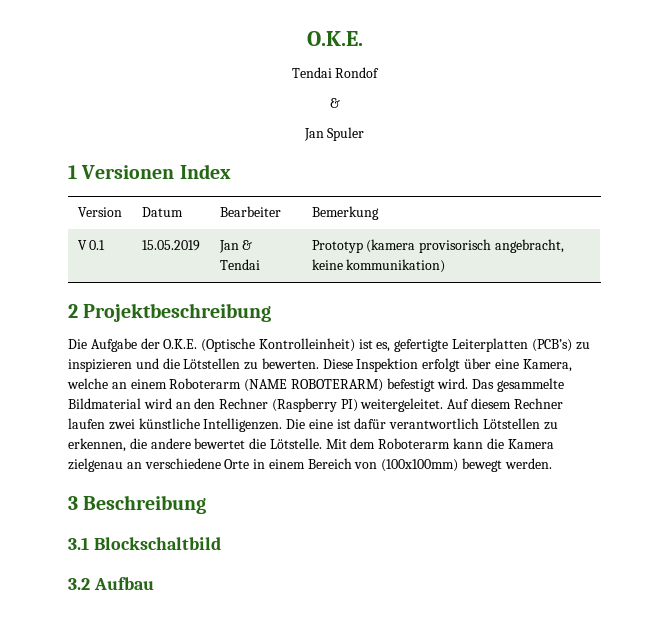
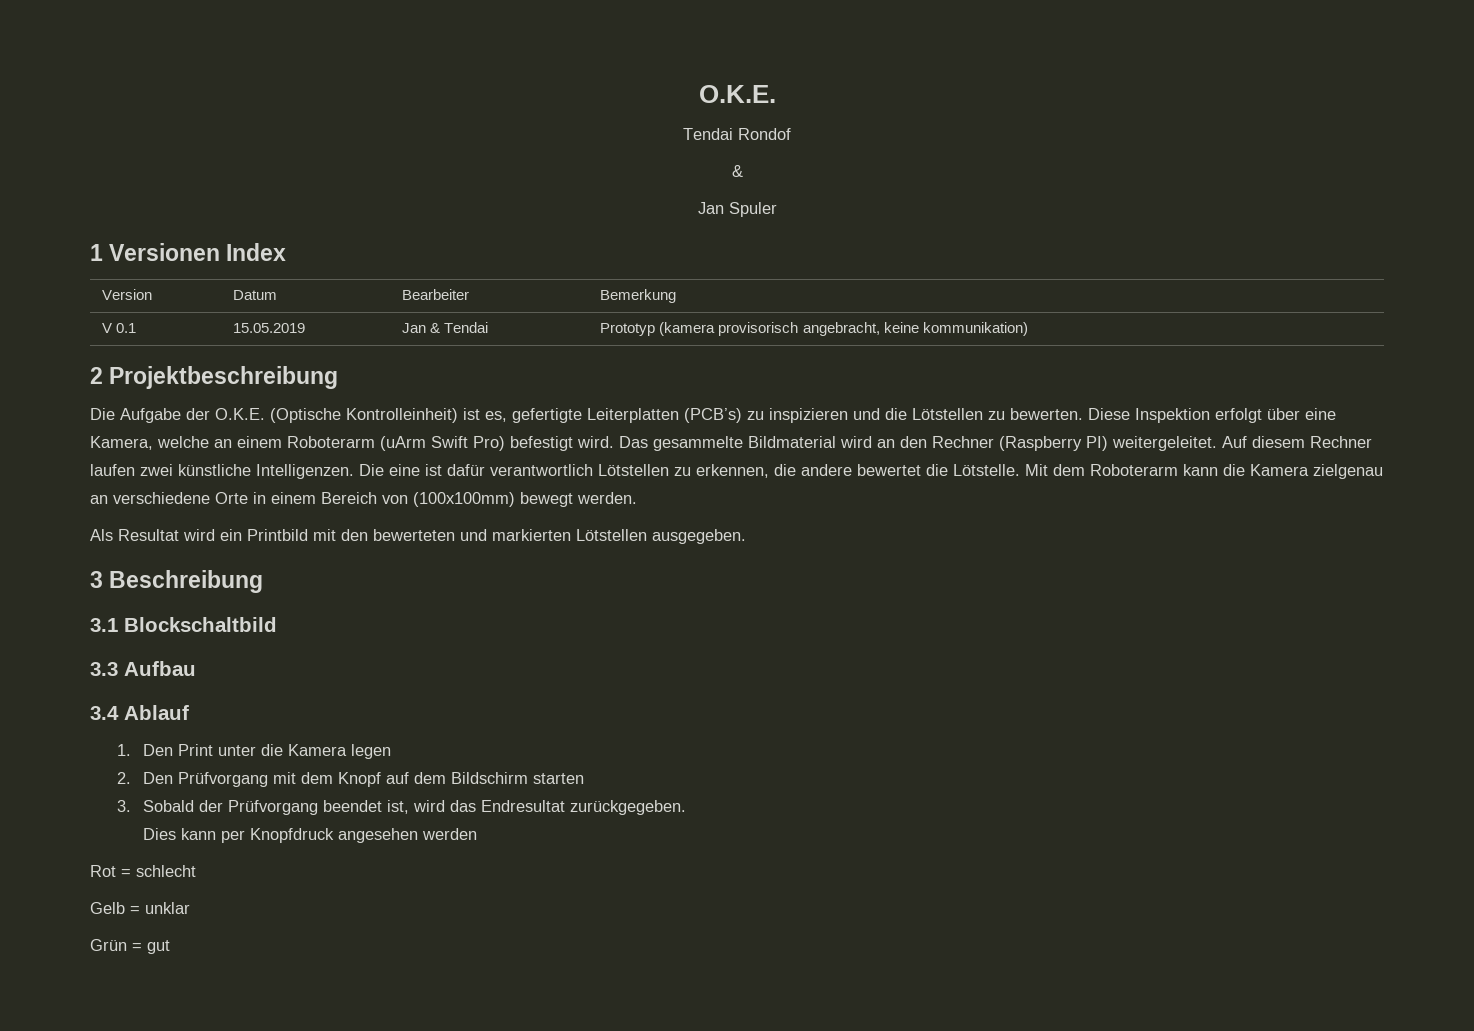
- Diese Inspektion erfolgt über eine Kamera, welche an einem Roboterarm (NAME ROBOTERARM) befestigt wird.
+ Diese Inspektion erfolgt über eine Kamera, welche an einem Roboterarm (uArm Swift Pro) befestigt wird.
+ Als Resultat wird ein Printbild mit den bewerteten und markierten Lötstellen ausgegeben.
- 3.2 Aufbau
+ 3.3 Aufbau
+ 3.4 Ablauf
+ 1. Den Print unter die Kamera legen
+ 2. Den Prüfvorgang mit dem Knopf auf dem Bildschirm starten
+ 3. Sobald der Prüfvorgang beendet ist, wird das Endresultat zurückgegeben.
+ Dies kann per Knopfdruck angesehen werden
+ Rot = schlecht
+ Gelb = unklar
+ Grün = gut

